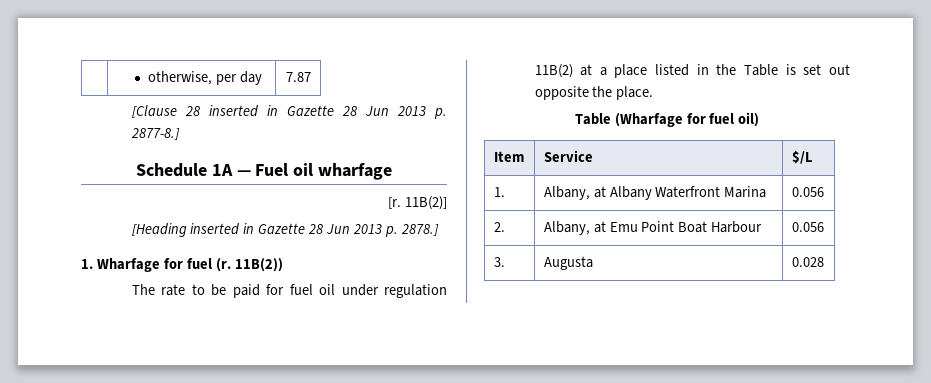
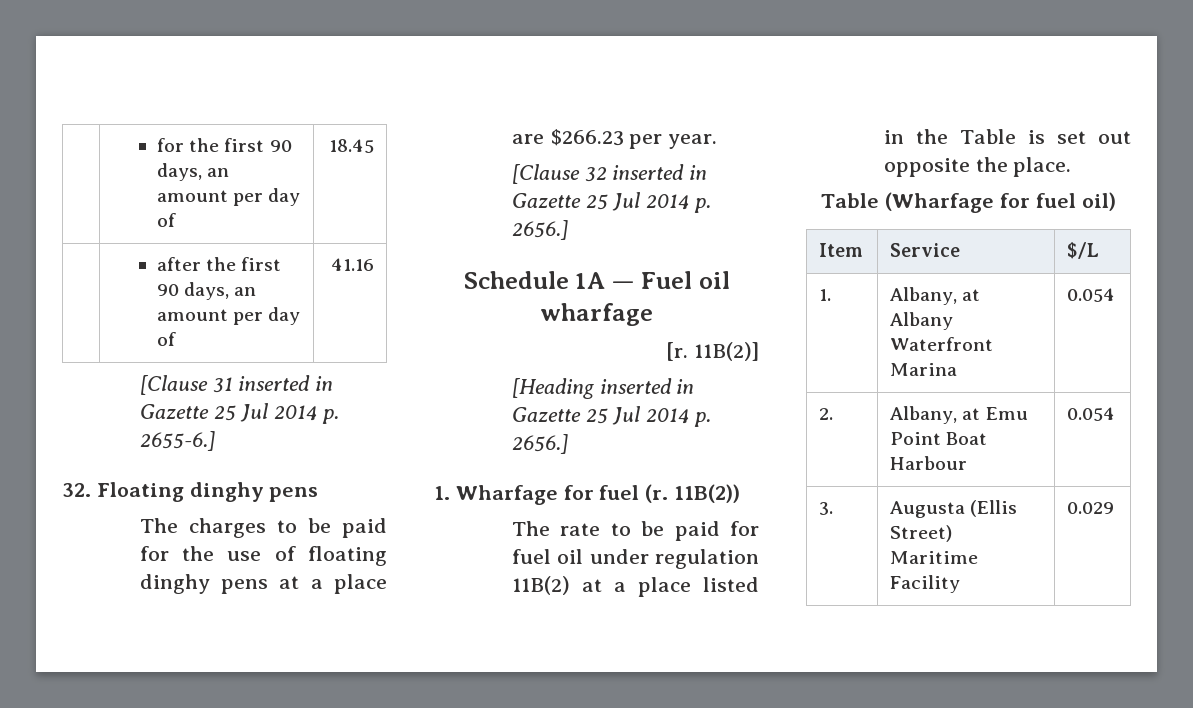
- | otherwise, per day | 7.87
- [Clause 28 inserted in Gazette 28 Jun 2013 p. 2877-8.]
+ | for the first 90 days, an amount per day of | 18.45
+ | after the first 90 days, an amount per day of | 41.16
+ [Clause 31 inserted in Gazette 25 Jul 2014 p. 2655-6.]
+ 32. Floating dinghy pens
+ The charges to be paid for the use of floating dinghy pens at a place are $266.23 per year.
+ [Clause 32 inserted in Gazette 25 Jul 2014 p. 2656.]
- [Heading inserted in Gazette 28 Jun 2013 p. 2878.]
+ [Heading inserted in Gazette 25 Jul 2014 p. 2656.]
- 1. | Albany, at Albany Waterfront Marina | 0.056
+ 1. | Albany, at Albany Waterfront Marina | 0.054
- 2. | Albany, at Emu Point Boat Harbour | 0.056
+ 2. | Albany, at Emu Point Boat Harbour | 0.054
- 3. | Augusta | 0.028
+ 3. | Augusta (Ellis Street) Maritime Facility | 0.029

